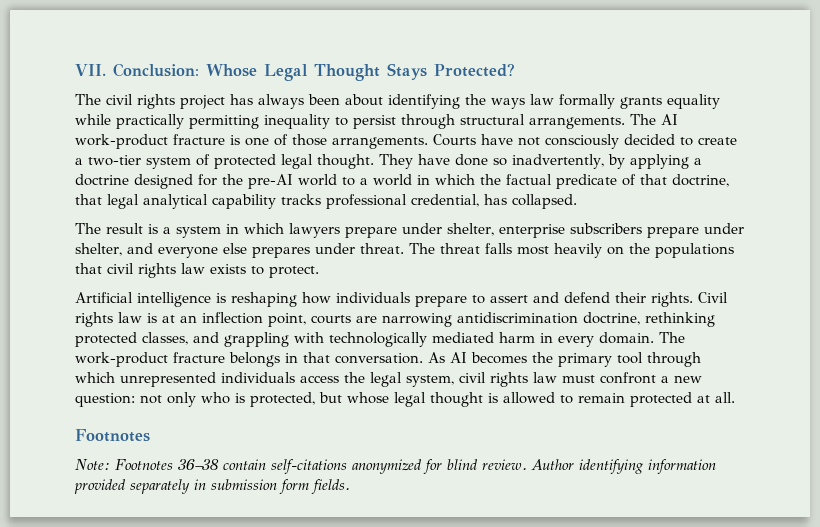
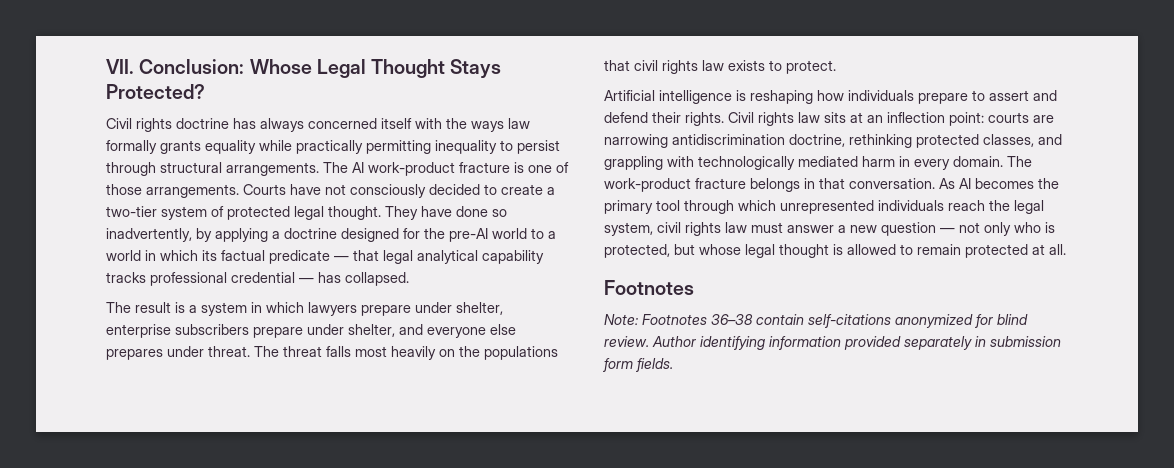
- The civil rights project has always been about identifying the ways law formally grants equality while practically permitting inequality to persist through structural arrangements.
+ Civil rights doctrine has always concerned itself with the ways law formally grants equality while practically permitting inequality to persist through structural arrangements.
- They have done so inadvertently, by applying a doctrine designed for the pre-AI world to a world in which the factual predicate of that doctrine, that legal analytical capability tracks professional credential, has collapsed.
+ They have done so inadvertently, by applying a doctrine designed for the pre-AI world to a world in which its factual predicate — that legal analytical capability tracks professional credential — has collapsed.
- Civil rights law is at an inflection point, courts are narrowing antidiscrimination doctrine, rethinking protected classes, and grappling with technologically mediated harm in every domain.
+ Civil rights law sits at an inflection point: courts are narrowing antidiscrimination doctrine, rethinking protected classes, and grappling with technologically mediated harm in every domain.
- As AI becomes the primary tool through which unrepresented individuals access the legal system, civil rights law must confront a new question: not only who is protected, but whose legal thought is allowed to remain protected at all.
+ As AI becomes the primary tool through which unrepresented individuals reach the legal system, civil rights law must answer a new question — not only who is protected, but whose legal thought is allowed to remain protected at all.

